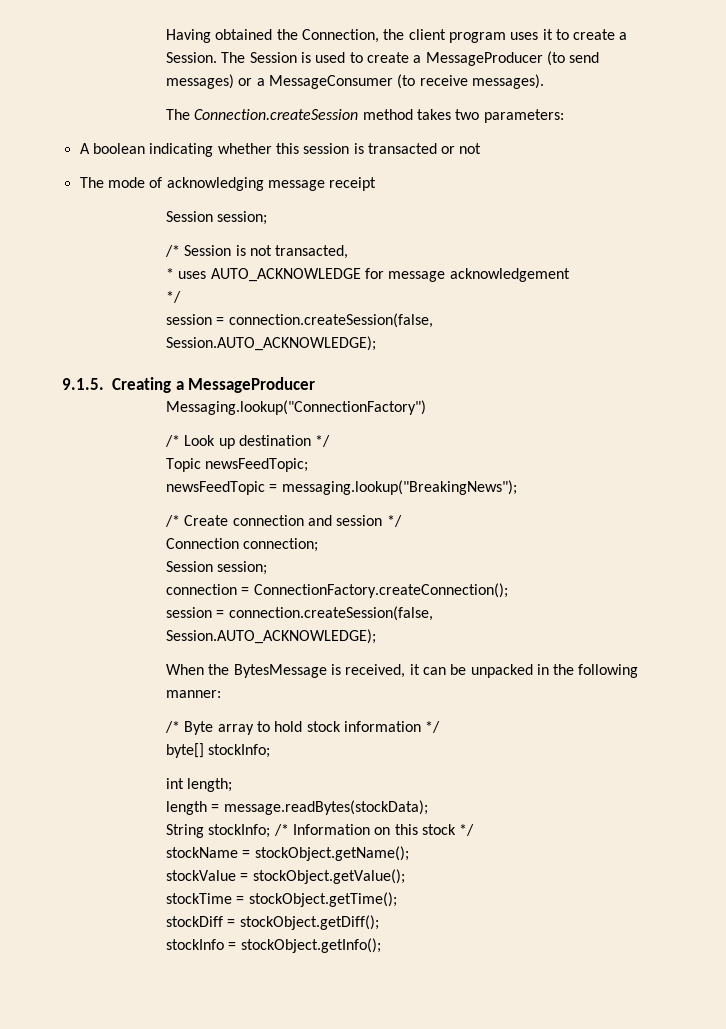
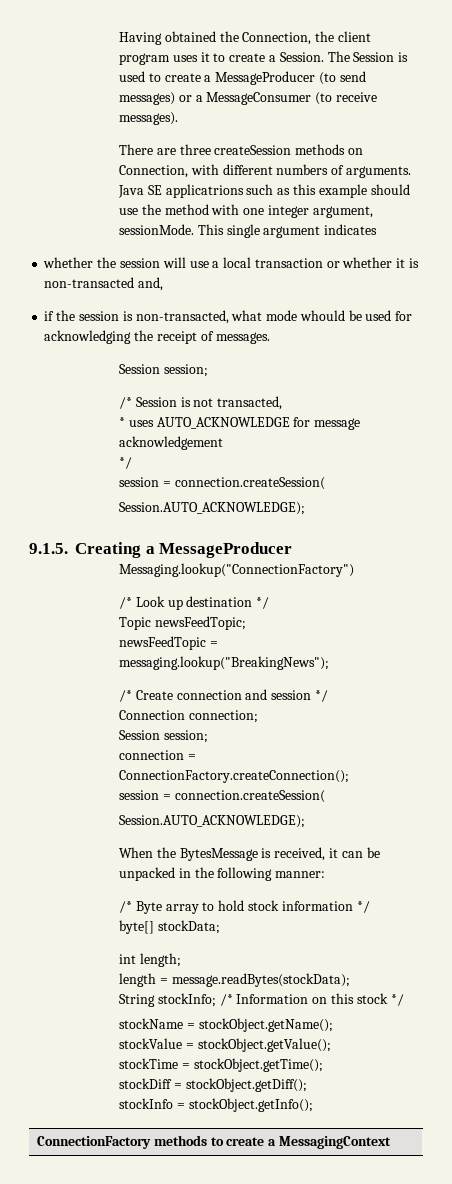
- The Connection.createSession method takes two parameters:
- A boolean indicating whether this session is transacted or not
- The mode of acknowledging message receipt
+ There are three createSession methods on Connection, with different numbers of arguments. Java SE applicatrions such as this example should use the method with one integer argument, sessionMode. This single argument indicates
+ whether the session will use a local transaction or whether it is non-transacted and,
+ if the session is non-transacted, what mode whould be used for acknowledging the receipt of messages.
  * uses AUTO_ACKNOWLEDGE for message acknowledgement
  */
- session = connection.createSession(false,
+ session = connection.createSession(
  connection = ConnectionFactory.createConnection();
- session = connection.createSession(false,
+ session = connection.createSession(
- byte[] stockInfo;
+ byte[] stockData;
+ ConnectionFactory methods to create a MessagingContext

